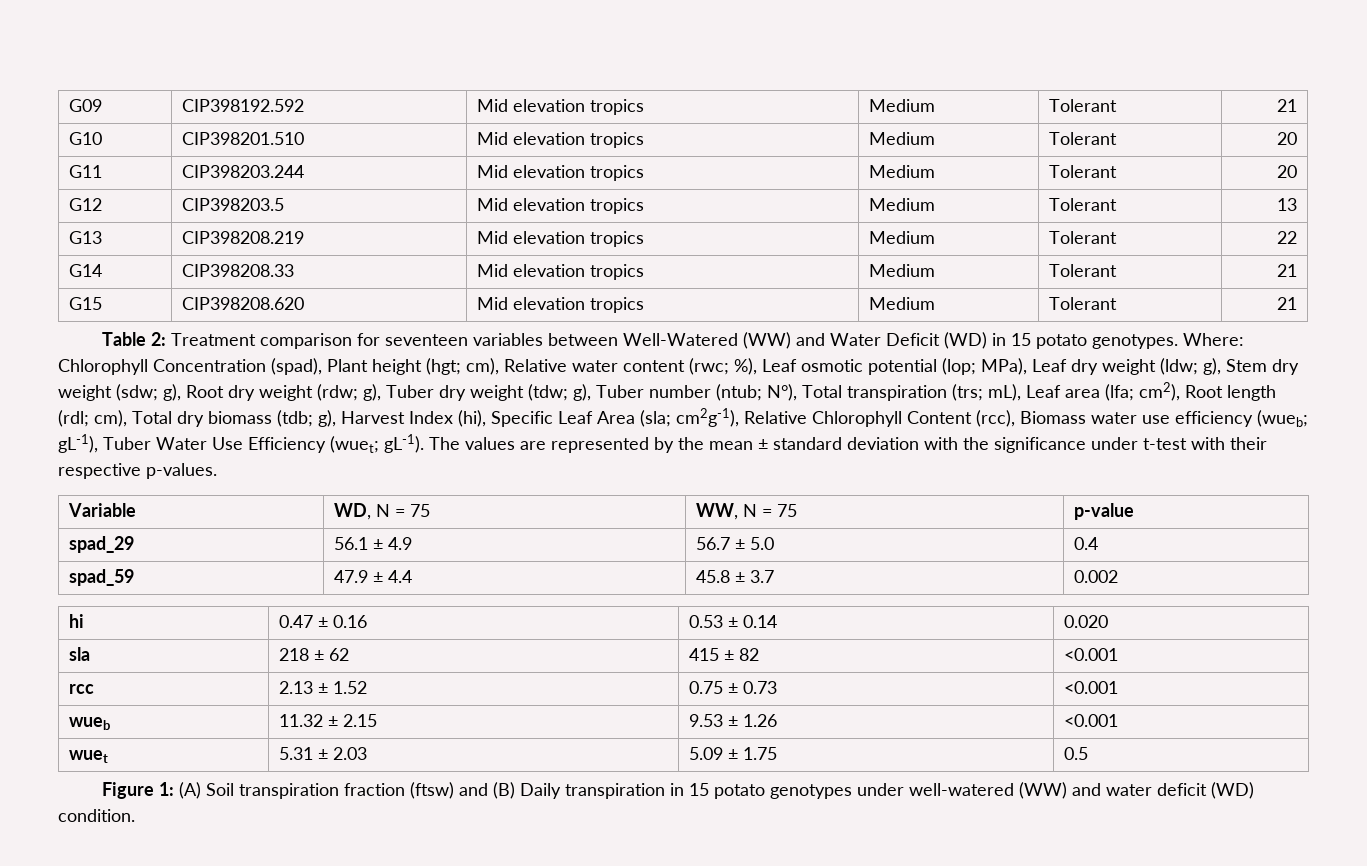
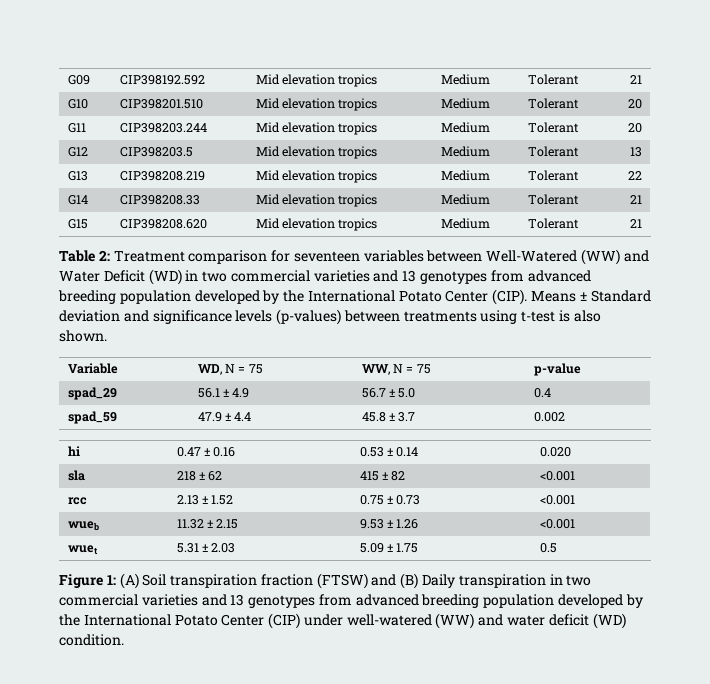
- Table 2: Treatment comparison for seventeen variables between Well-Watered (WW) and Water Deficit (WD) in 15 potato genotypes. Where: Chlorophyll Concentration (spad), Plant height (hgt; cm), Relative water content (rwc; %), Leaf osmotic potential (lop; MPa), Leaf dry weight (ldw; g), Stem dry weight (sdw; g), Root dry weight (rdw; g), Tuber dry weight (tdw; g), Tuber number (ntub; N°), Total transpiration (trs; mL), Leaf area (lfa; cm2), Root length (rdl; cm), Total dry biomass (tdb; g), Harvest Index (hi), Specific Leaf Area (sla; cm2g-1), Relative Chlorophyll Content (rcc), Biomass water use efficiency (wueb; gL-1), Tuber Water Use Efficiency (wuet; gL-1). The values are represented by the mean ± standard deviation with the significance under t-test with their respective p-values.
+ Table 2: Treatment comparison for seventeen variables between Well-Watered (WW) and Water Deficit (WD) in two commercial varieties and 13 genotypes from advanced breeding population developed by the International Potato Center (CIP). Means ± Standard deviation and significance levels (p-values) between treatments using t-test is also shown.
- Figure 1: (A) Soil transpiration fraction (ftsw) and (B) Daily transpiration in 15 potato genotypes under well-watered (WW) and water deficit (WD) condition.
+ Figure 1: (A) Soil transpiration fraction (FTSW) and (B) Daily transpiration in two commercial varieties and 13 genotypes from advanced breeding population developed by the International Potato Center (CIP) under well-watered (WW) and water deficit (WD) condition.

